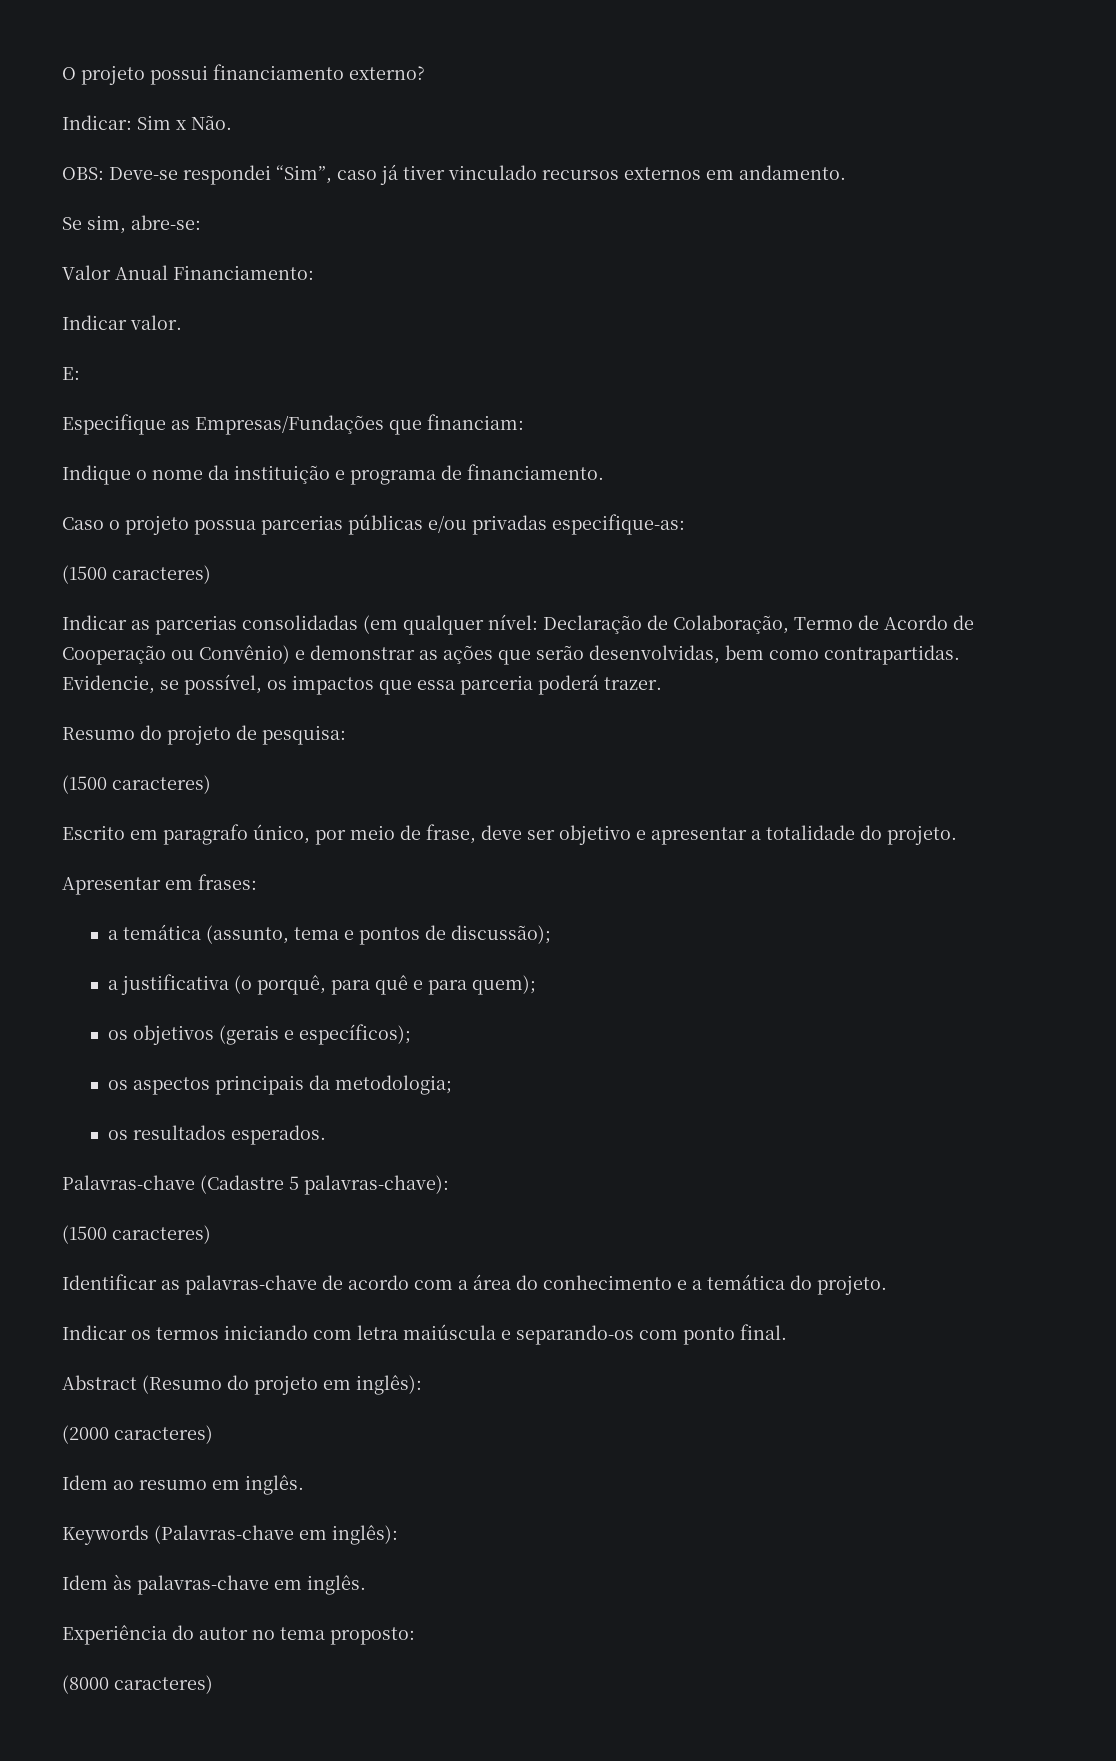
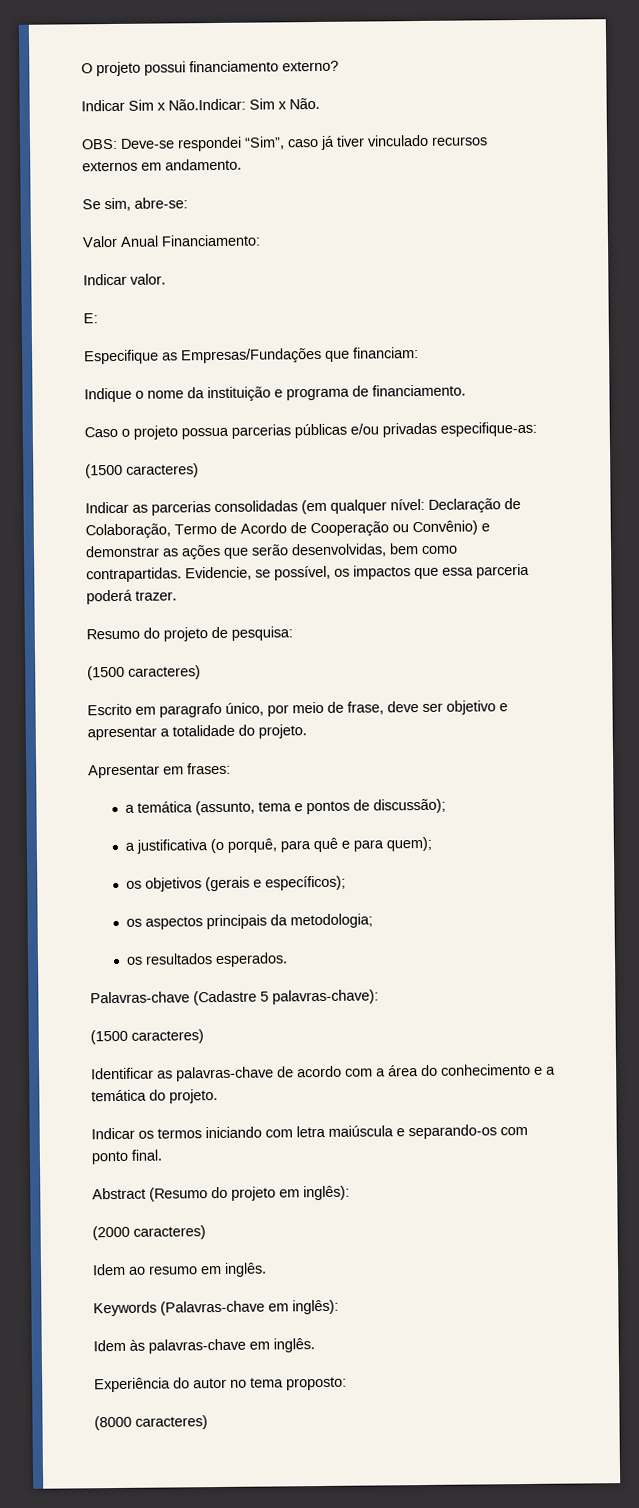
- Indicar: Sim x Não.
+ Indicar Sim x Não.Indicar: Sim x Não.

